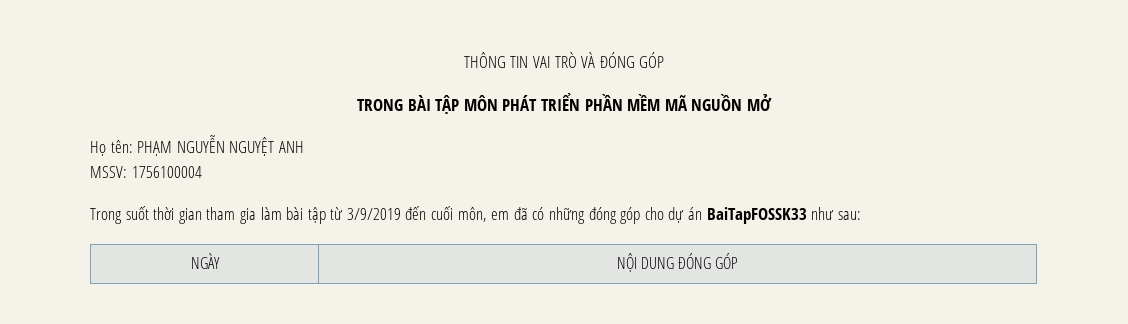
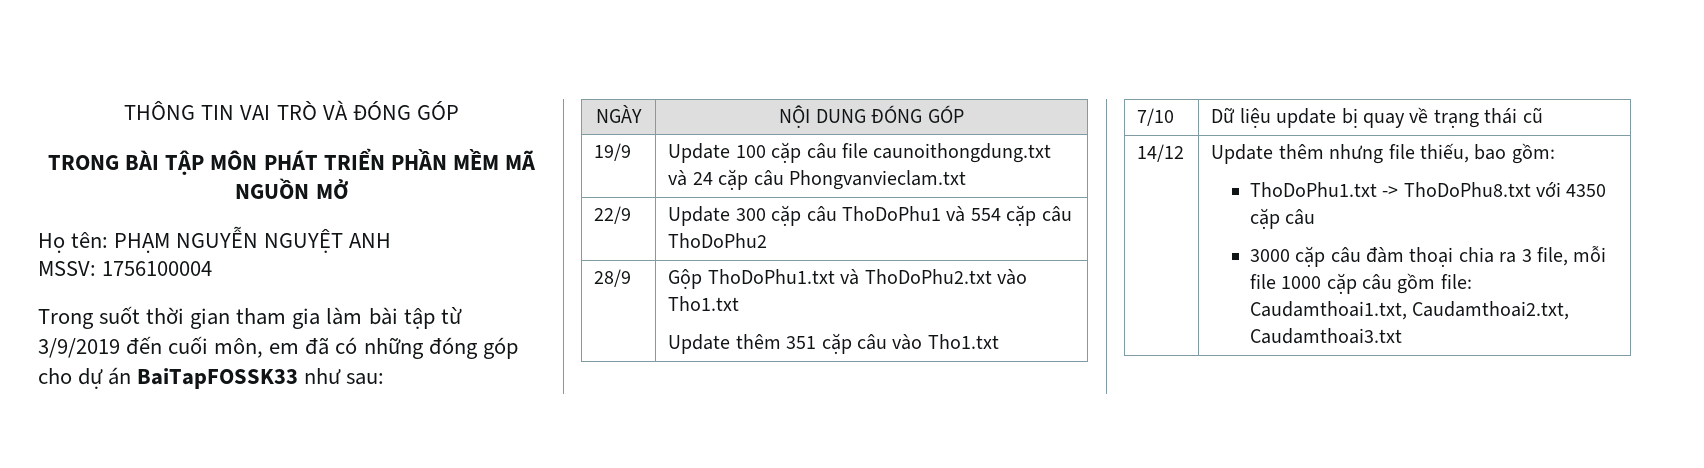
+ 19/9 | Update 100 cặp câu file caunoithongdung.txt và 24 cặp câu Phongvanvieclam.txt
+ 22/9 | Update 300 cặp câu ThoDoPhu1 và 554 cặp câu ThoDoPhu2
+ 28/9 | Gộp ThoDoPhu1.txt và ThoDoPhu2.txt vào Tho1.txt
+ Update thêm 351 cặp câu vào Tho1.txt
+ 7/10 | Dữ liệu update bị quay về trạng thái cũ
+ 14/12 | Update thêm nhưng file thiếu, bao gồm:
+ ThoDoPhu1.txt -> ThoDoPhu8.txt với 4350 cặp câu
+ 3000 cặp câu đàm thoại chia ra 3 file, mỗi file 1000 cặp câu gồm file: Caudamthoai1.txt, Caudamthoai2.txt, Caudamthoai3.txt

